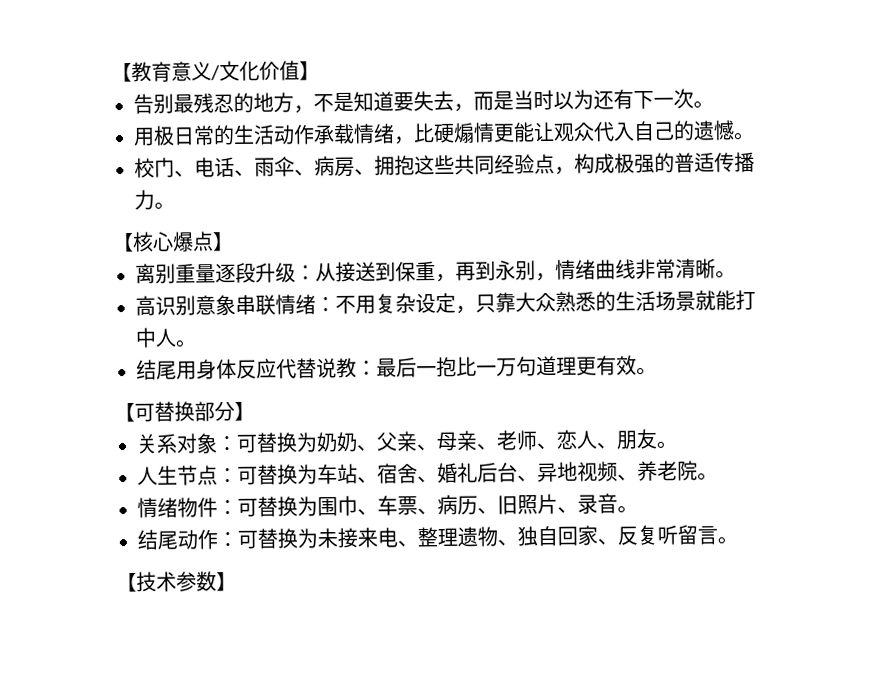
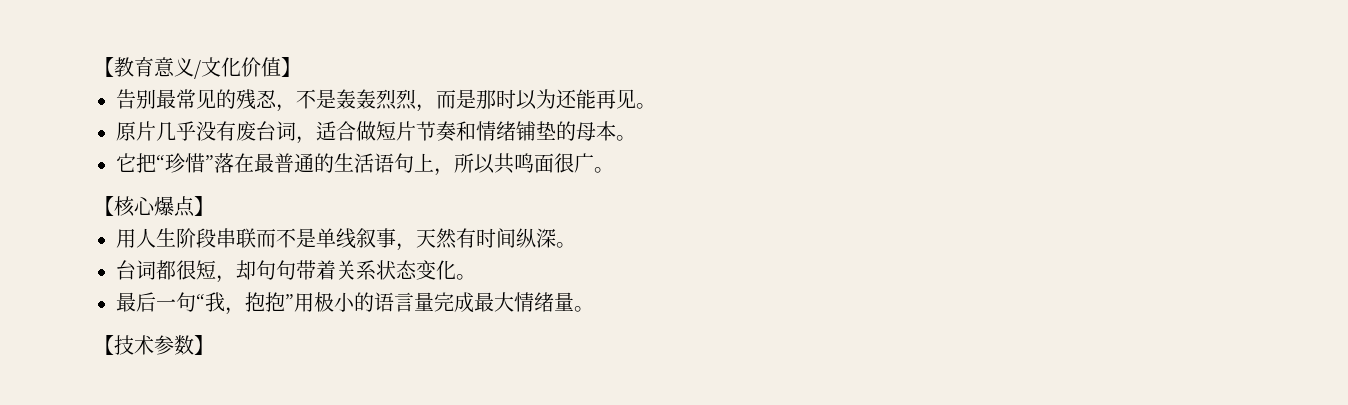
- 告别最残忍的地方，不是知道要失去，而是当时以为还有下一次。
- 用极日常的生活动作承载情绪，比硬煽情更能让观众代入自己的遗憾。
- 校门、电话、雨伞、病房、拥抱这些共同经验点，构成极强的普适传播力。
+ 告别最常见的残忍，不是轰轰烈烈，而是那时以为还能再见。
+ 原片几乎没有废台词，适合做短片节奏和情绪铺垫的母本。
+ 它把“珍惜”落在最普通的生活语句上，所以共鸣面很广。
  【核心爆点】
- 离别重量逐段升级：从接送到保重，再到永别，情绪曲线非常清晰。
- 高识别意象串联情绪：不用复杂设定，只靠大众熟悉的生活场景就能打中人。
- 结尾用身体反应代替说教：最后一抱比一万句道理更有效。
- 【可替换部分】
- 关系对象：可替换为奶奶、父亲、母亲、老师、恋人、朋友。
- 人生节点：可替换为车站、宿舍、婚礼后台、异地视频、养老院。
- 情绪物件：可替换为围巾、车票、病历、旧照片、录音。
- 结尾动作：可替换为未接来电、整理遗物、独自回家、反复听留言。
+ 用人生阶段串联而不是单线叙事，天然有时间纵深。
+ 台词都很短，却句句带着关系状态变化。
+ 最后一句“我，抱抱”用极小的语言量完成最大情绪量。

